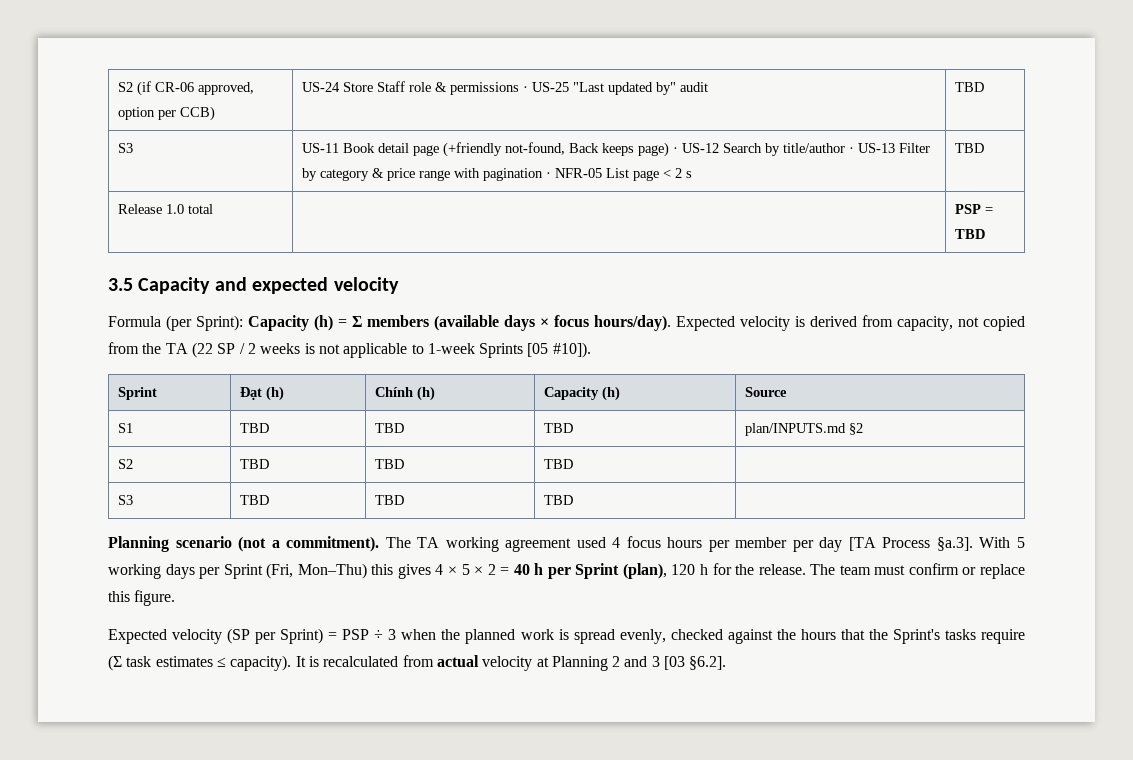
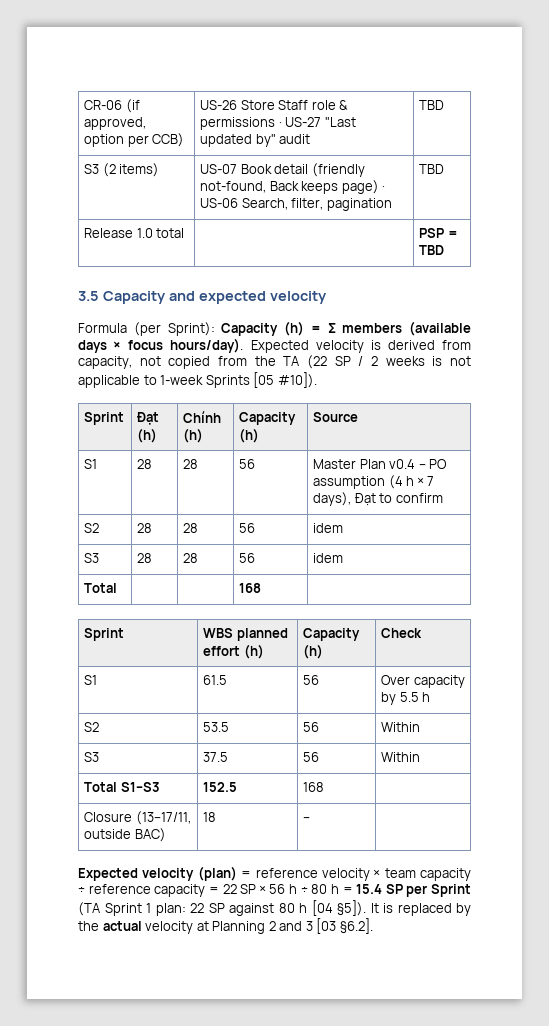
- S2 (if CR-06 approved, option per CCB) | US-24 Store Staff role & permissions · US-25 "Last updated by" audit | TBD
+ CR-06 (if approved, option per CCB) | US-26 Store Staff role & permissions · US-27 "Last updated by" audit | TBD
- S3 | US-11 Book detail page (+friendly not-found, Back keeps page) · US-12 Search by title/author · US-13 Filter by category & price range with pagination · NFR-05 List page < 2 s | TBD
+ S3 (2 items) | US-07 Book detail (friendly not-found, Back keeps page) · US-06 Search, filter, pagination | TBD
- S1 | TBD | TBD | TBD | plan/INPUTS.md §2
- S2 | TBD | TBD | TBD |
- S3 | TBD | TBD | TBD |
- Planning scenario (not a commitment). The TA working agreement used 4 focus hours per member per day [TA Process §a.3]. With 5 working days per Sprint (Fri, Mon–Thu) this gives 4 × 5 × 2 = 40 h per Sprint (plan), 120 h for the release. The team must confirm or replace this figure.
- Expected velocity (SP per Sprint) = PSP ÷ 3 when the planned work is spread evenly, checked against the hours that the Sprint's tasks require (Σ task estimates ≤ capacity). It is recalculated from actual velocity at Planning 2 and 3 [03 §6.2].
+ S1 | 28 | 28 | 56 | Master Plan v0.4 – PO assumption (4 h × 7 days), Đạt to confirm
+ S2 | 28 | 28 | 56 | idem
+ S3 | 28 | 28 | 56 | idem
+ Total | | | 168 |
+ Sprint | WBS planned effort (h) | Capacity (h) | Check
+ S1 | 61.5 | 56 | Over capacity by 5.5 h
+ S2 | 53.5 | 56 | Within
+ S3 | 37.5 | 56 | Within
+ Total S1–S3 | 152.5 | 168 |
+ Closure (13–17/11, outside BAC) | 18 | – |
+ Expected velocity (plan) = reference velocity × team capacity ÷ reference capacity = 22 SP × 56 h ÷ 80 h = 15.4 SP per Sprint (TA Sprint 1 plan: 22 SP against 80 h [04 §5]). It is replaced by the actual velocity at Planning 2 and 3 [03 §6.2].

